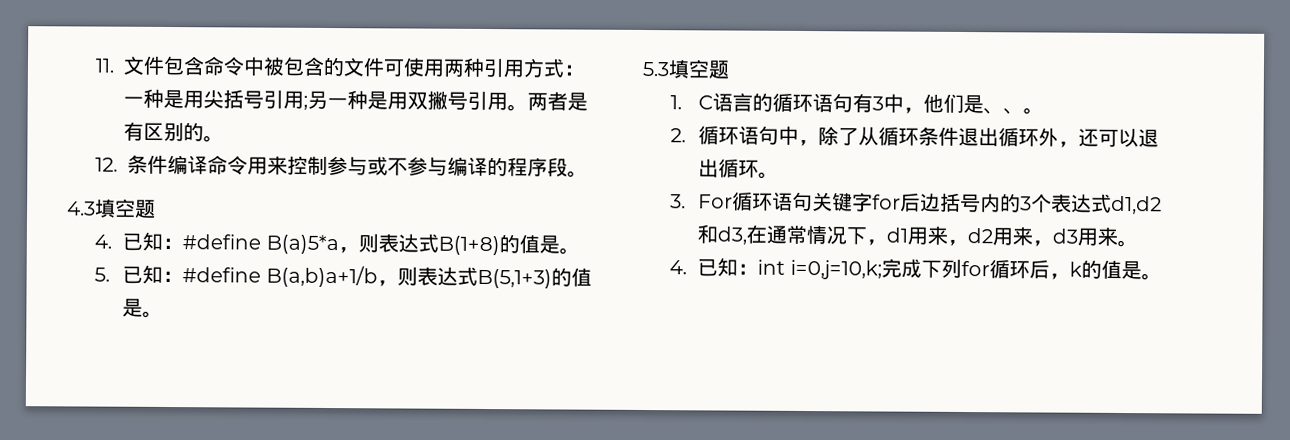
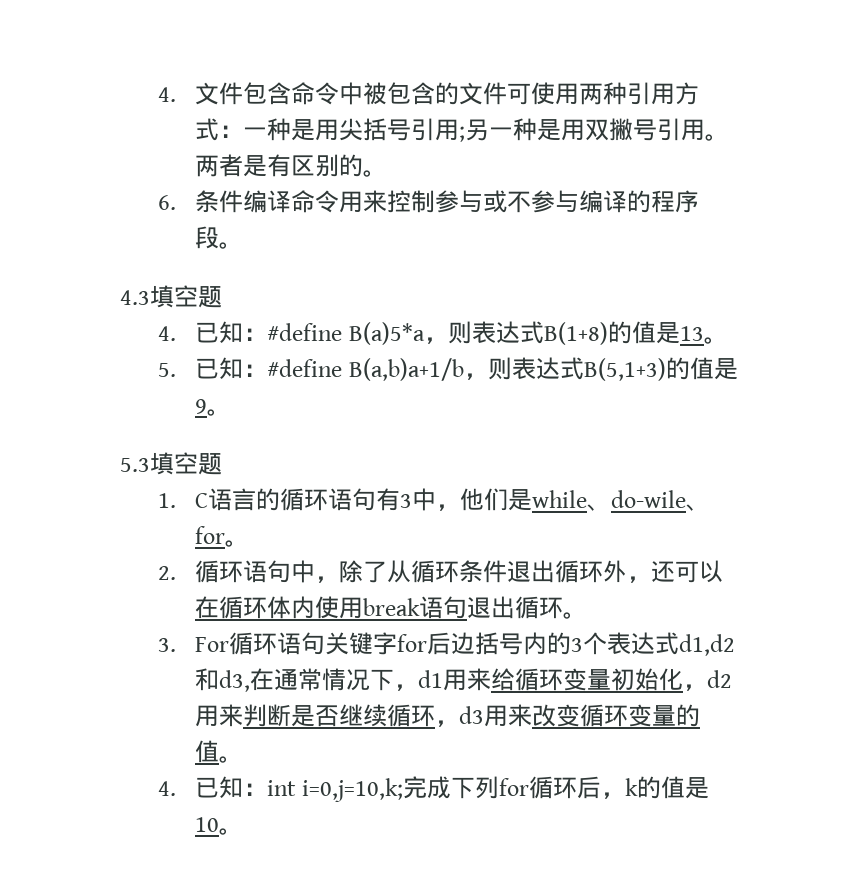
- 11.文件包含命令中被包含的文件可使用两种引用方式：一种是用尖括号引用;另一种是用双撇号引用。
+ 4.文件包含命令中被包含的文件可使用两种引用方式：一种是用尖括号引用;另一种是用双撇号引用。
- 12.条件编译命令用来控制参与或不参与编译的程序段。
+ 6.条件编译命令用来控制参与或不参与编译的程序段。
- 4.已知：#define B(a)5*a，则表达式B(1+8)的值是。
+ 4.已知：#define B(a)5*a，则表达式B(1+8)的值是13。
- 5.已知：#define B(a,b)a+1/b，则表达式B(5,1+3)的值是。
+ 5.已知：#define B(a,b)a+1/b，则表达式B(5,1+3)的值是9。
- 1. C语言的循环语句有3中，他们是、、。
+ 1. C语言的循环语句有3中，他们是while、do-wile、for。
- 2.循环语句中，除了从循环条件退出循环外，还可以退出循环。
+ 2.循环语句中，除了从循环条件退出循环外，还可以在循环体内使用break语句退出循环。
- 3. For循环语句关键字for后边括号内的3个表达式d1,d2和d3,在通常情况下，d1用来，d2用来，d3用来。
+ 3. For循环语句关键字for后边括号内的3个表达式d1,d2和d3,在通常情况下，d1用来给循环变量初始化，d2用来判断是否继续循环，d3用来改变循环变量的值。
- 4.已知：int i=0,j=10,k;完成下列for循环后，k的值是。
+ 4.已知：int i=0,j=10,k;完成下列for循环后，k的值是10。

